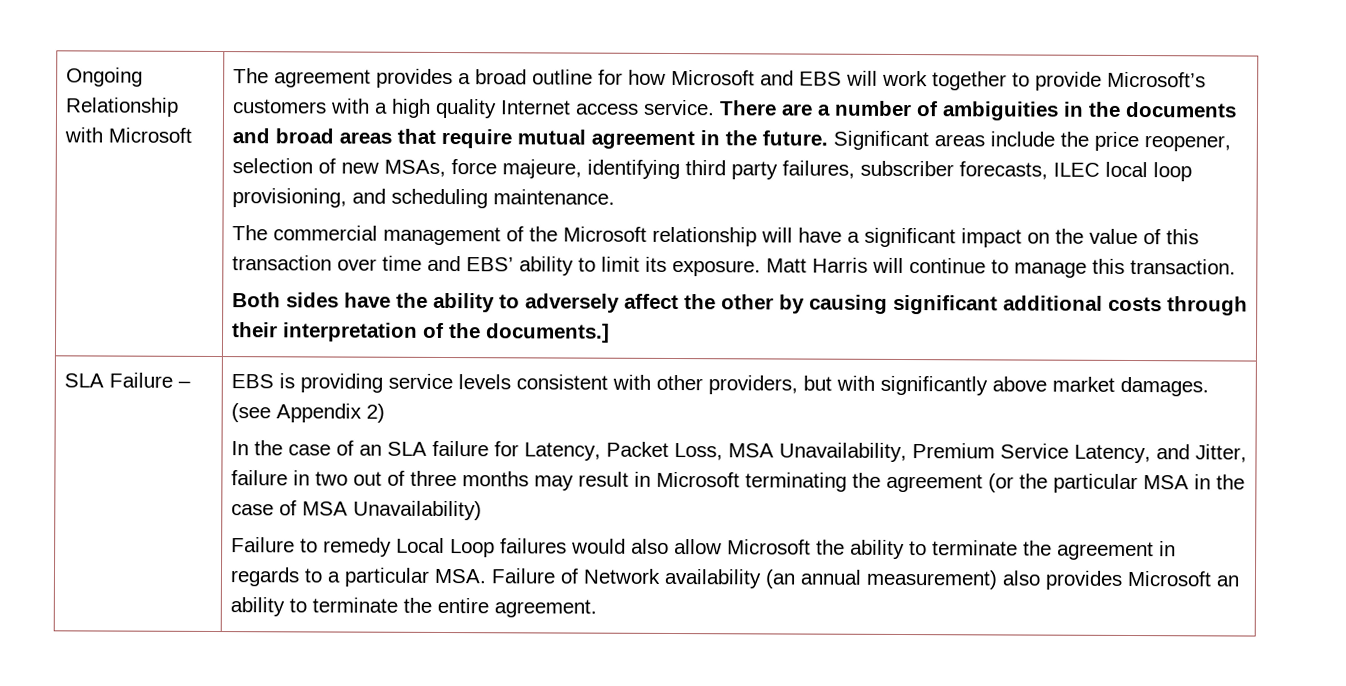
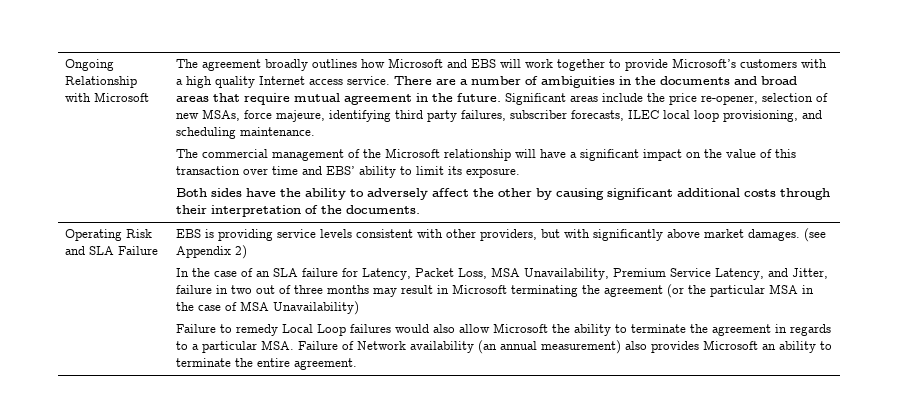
- The agreement provides a broad outline for how Microsoft and EBS will work together to provide Microsoft’s customers with a high quality Internet access service.
+ The agreement broadly outlines how Microsoft and EBS will work together to provide Microsoft’s customers with a high quality Internet access service.
- Significant areas include the price reopener, selection of new MSAs, force majeure, identifying third party failures, subscriber forecasts, ILEC local loop provisioning, and scheduling maintenance.
+ Significant areas include the price re-opener, selection of new MSAs, force majeure, identifying third party failures, subscriber forecasts, ILEC local loop provisioning, and scheduling maintenance.
- Matt Harris will continue to manage this transaction.
- Both sides have the ability to adversely affect the other by causing significant additional costs through their interpretation of the documents.]
- SLA Failure –
+ Both sides have the ability to adversely affect the other by causing significant additional costs through their interpretation of the documents.
+ Operating Risk and SLA Failure

